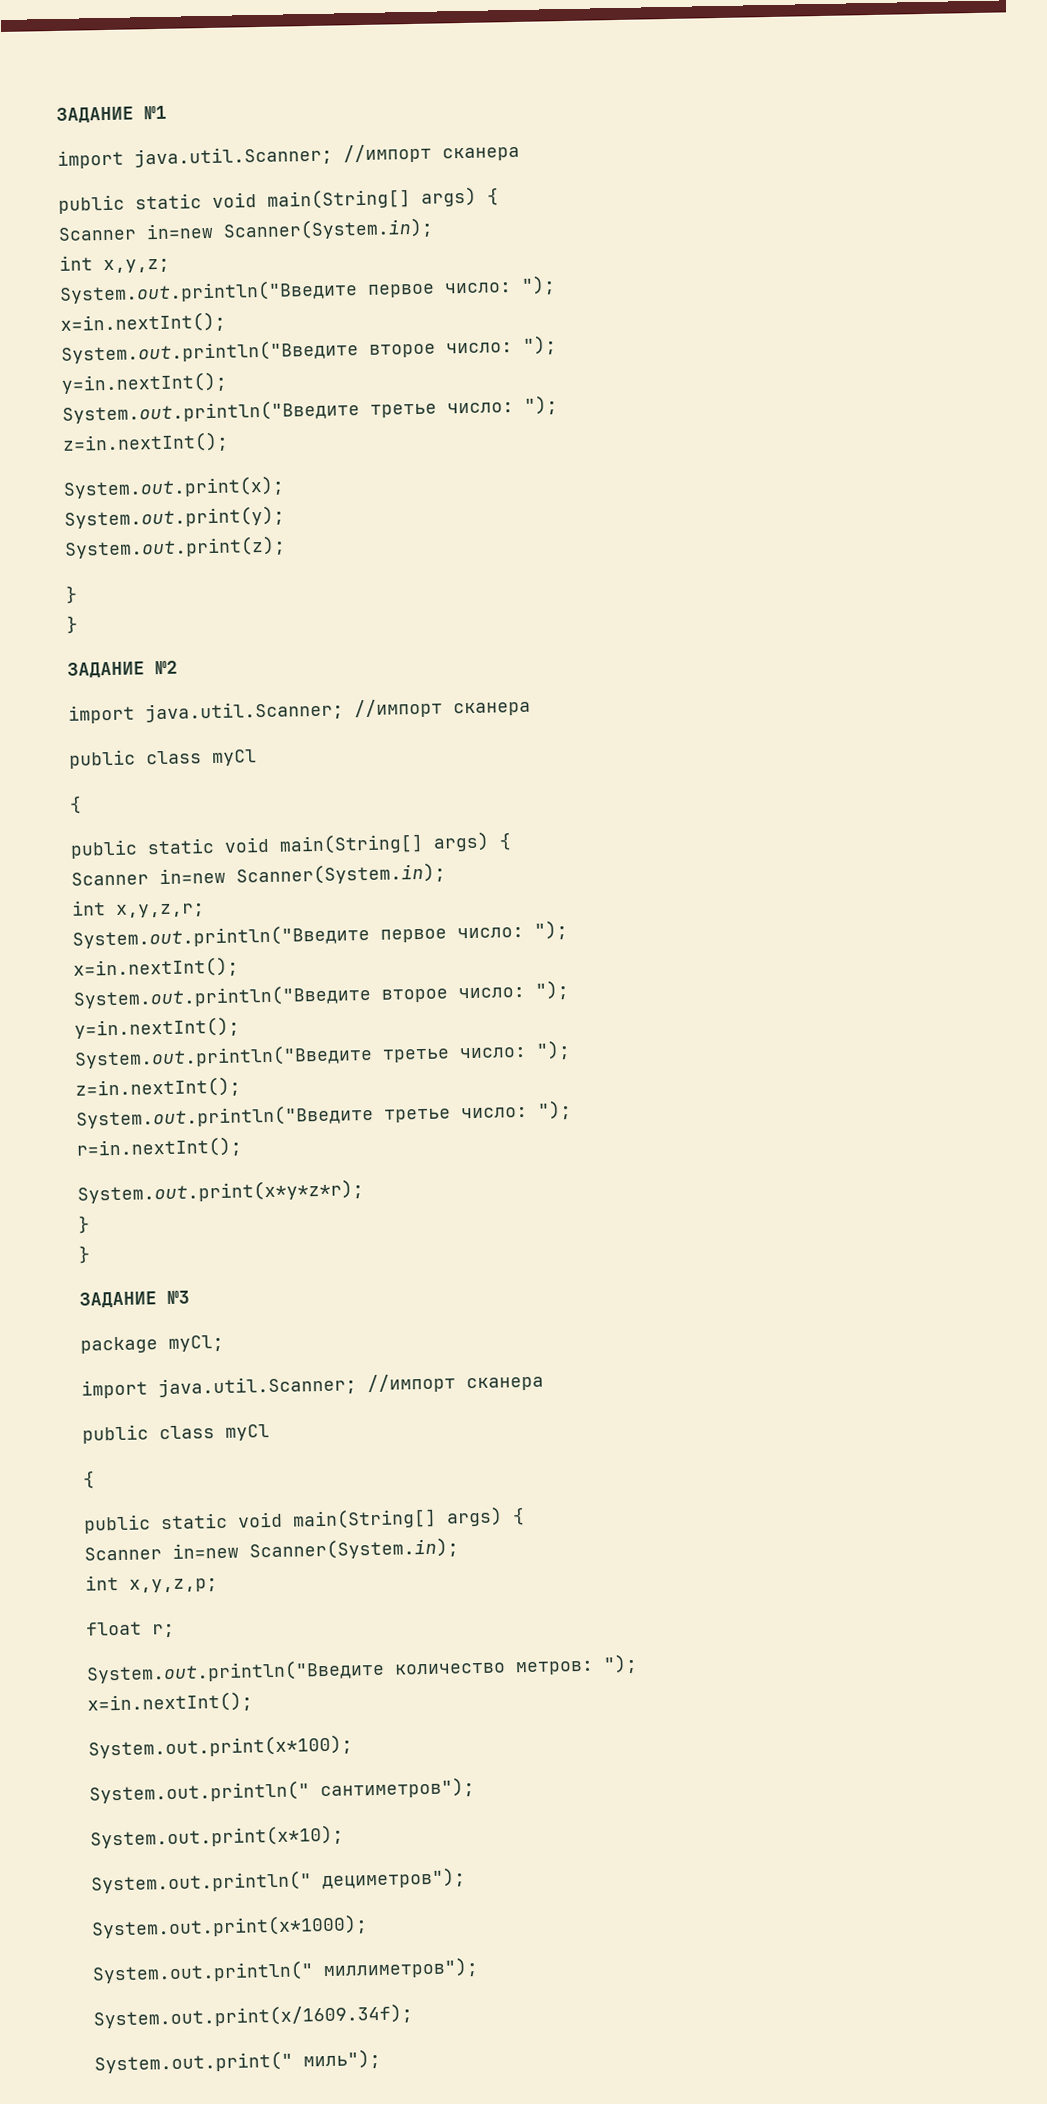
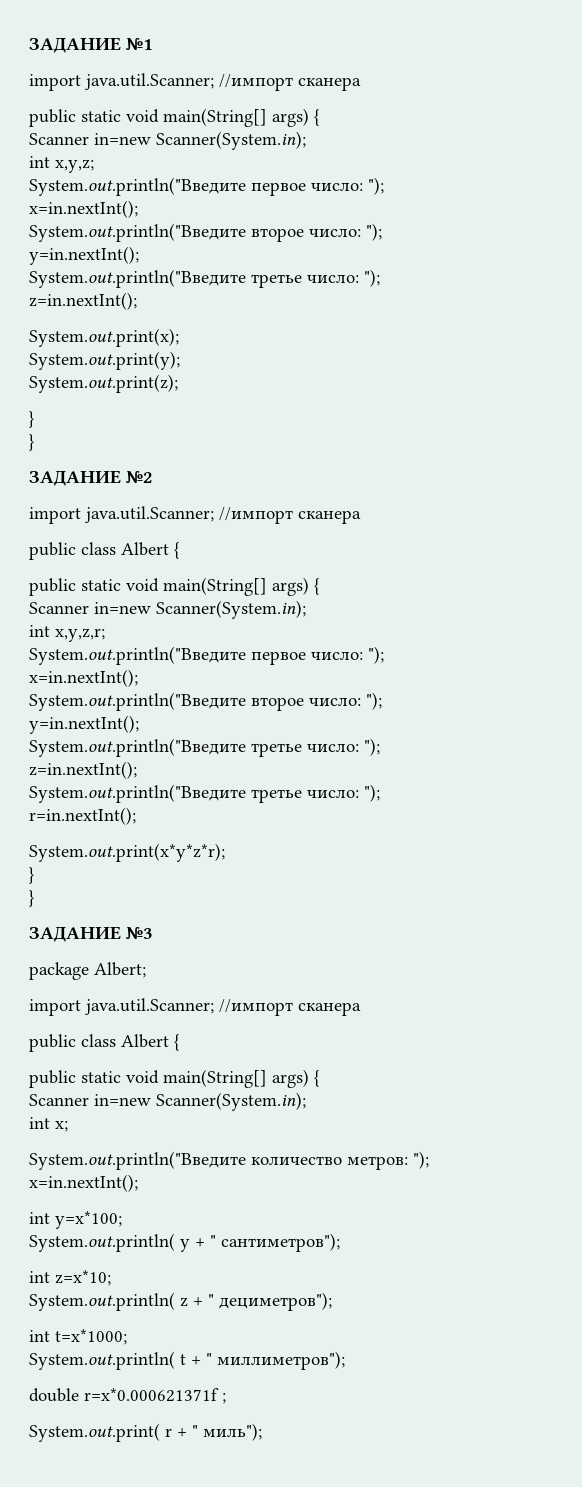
  ЗАДАНИЕ №2
  import java.util.Scanner; //импорт сканера
- public class myCl
- {
+ public class Albert {
- package myCl;
+ package Albert;
  import java.util.Scanner; //импорт сканера
- public class myCl
- {
+ public class Albert {
- int x,y,z,p;
- float r;
+ int x;
- System.out.print(x*100);
- System.out.println(" сантиметров");
- System.out.print(x*10);
- System.out.println(" дециметров");
- System.out.print(x*1000);
- System.out.println(" миллиметров");
- System.out.print(x/1609.34f);
- System.out.print(" миль");
+ int y=x*100;
+ System.out.println( y + " сантиметров");
+ int z=x*10;
+ System.out.println( z + " дециметров");
+ int t=x*1000;
+ System.out.println( t + " миллиметров");
+ double r=x*0.000621371f ;
+ System.out.print( r + " миль");

